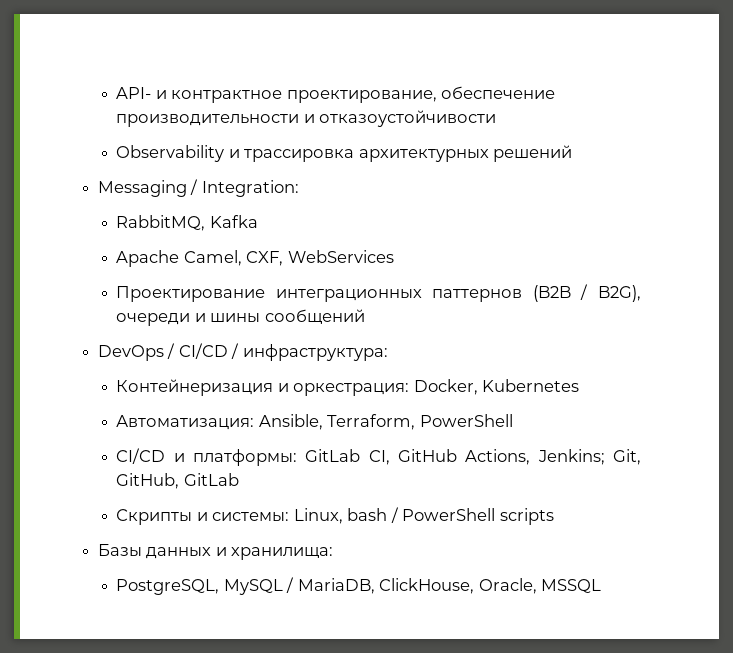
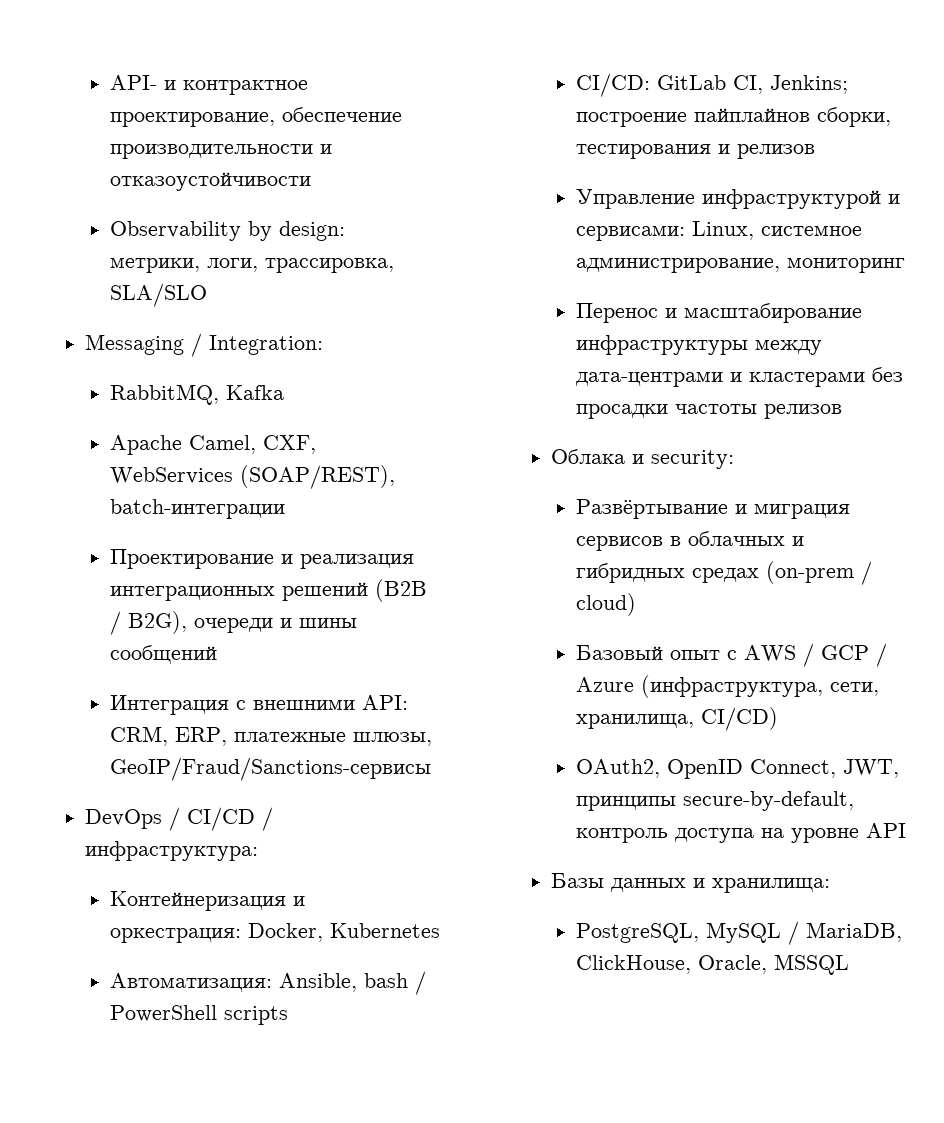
- Observability и трассировка архитектурных решений
+ Observability by design: метрики, логи, трассировка, SLA/SLO
- Apache Camel, CXF, WebServices
+ Apache Camel, CXF, WebServices (SOAP/REST), batch-интеграции
- Проектирование интеграционных паттернов (B2B / B2G), очереди и шины сообщений
+ Проектирование и реализация интеграционных решений (B2B / B2G), очереди и шины сообщений
+ Интеграция с внешними API: CRM, ERP, платежные шлюзы, GeoIP/Fraud/Sanctions-сервисы
- Автоматизация: Ansible, Terraform, PowerShell
- CI/CD и платформы: GitLab CI, GitHub Actions, Jenkins; Git, GitHub, GitLab
- Скрипты и системы: Linux, bash / PowerShell scripts
+ Автоматизация: Ansible, bash / PowerShell scripts
+ CI/CD: GitLab CI, Jenkins; построение пайплайнов сборки, тестирования и релизов
+ Управление инфраструктурой и сервисами: Linux, системное администрирование, мониторинг
+ Перенос и масштабирование инфраструктуры между дата-центрами и кластерами без просадки частоты релизов
+ Облака и security:
+ Развёртывание и миграция сервисов в облачных и гибридных средах (on-prem / cloud)
+ Базовый опыт с AWS / GCP / Azure (инфраструктура, сети, хранилища, CI/CD)
+ OAuth2, OpenID Connect, JWT, принципы secure-by-default, контроль доступа на уровне API

